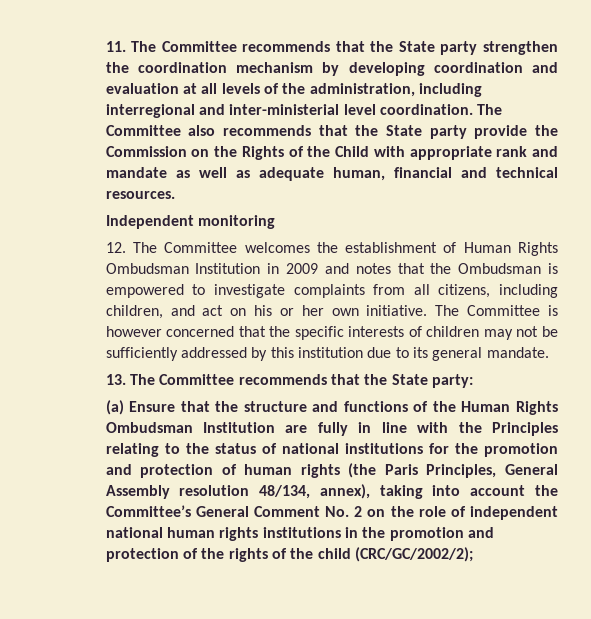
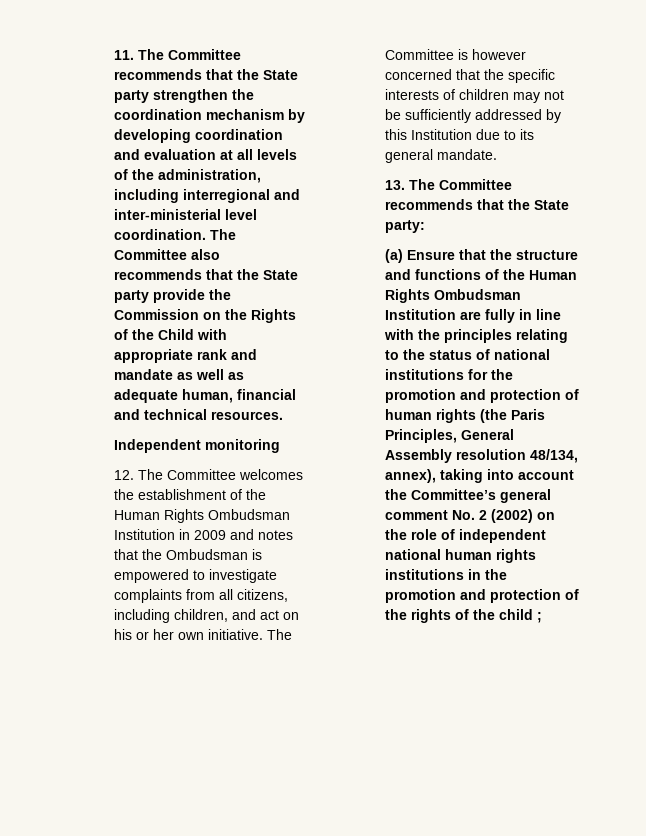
- 12. The Committee welcomes the establishment of Human Rights Ombudsman Institution in 2009 and notes that the Ombudsman is empowered to investigate complaints from all citizens, including children, and act on his or her own initiative.
+ 12. The Committee welcomes the establishment of the Human Rights Ombudsman Institution in 2009 and notes that the Ombudsman is empowered to investigate complaints from all citizens, including children, and act on his or her own initiative.
- The Committee is however concerned that the specific interests of children may not be sufficiently addressed by this institution due to its general mandate.
+ The Committee is however concerned that the specific interests of children may not be sufficiently addressed by this Institution due to its general mandate.
- (a) Ensure that the structure and functions of the Human Rights Ombudsman Institution are fully in line with the Principles relating to the status of national institutions for the promotion and protection of human rights (the Paris Principles, General Assembly resolution 48/134, annex), taking into account the Committee’s General Comment No. 2 on the role of independent national human rights institutions in the promotion and protection of the rights of the child (CRC/GC/2002/2);
+ (a) Ensure that the structure and functions of the Human Rights Ombudsman Institution are fully in line with the principles relating to the status of national institutions for the promotion and protection of human rights (the Paris Principles, General Assembly resolution 48/134, annex), taking into account the Committee’s general comment No. 2 (2002) on the role of independent national human rights institutions in the promotion and protection of the rights of the child ;

